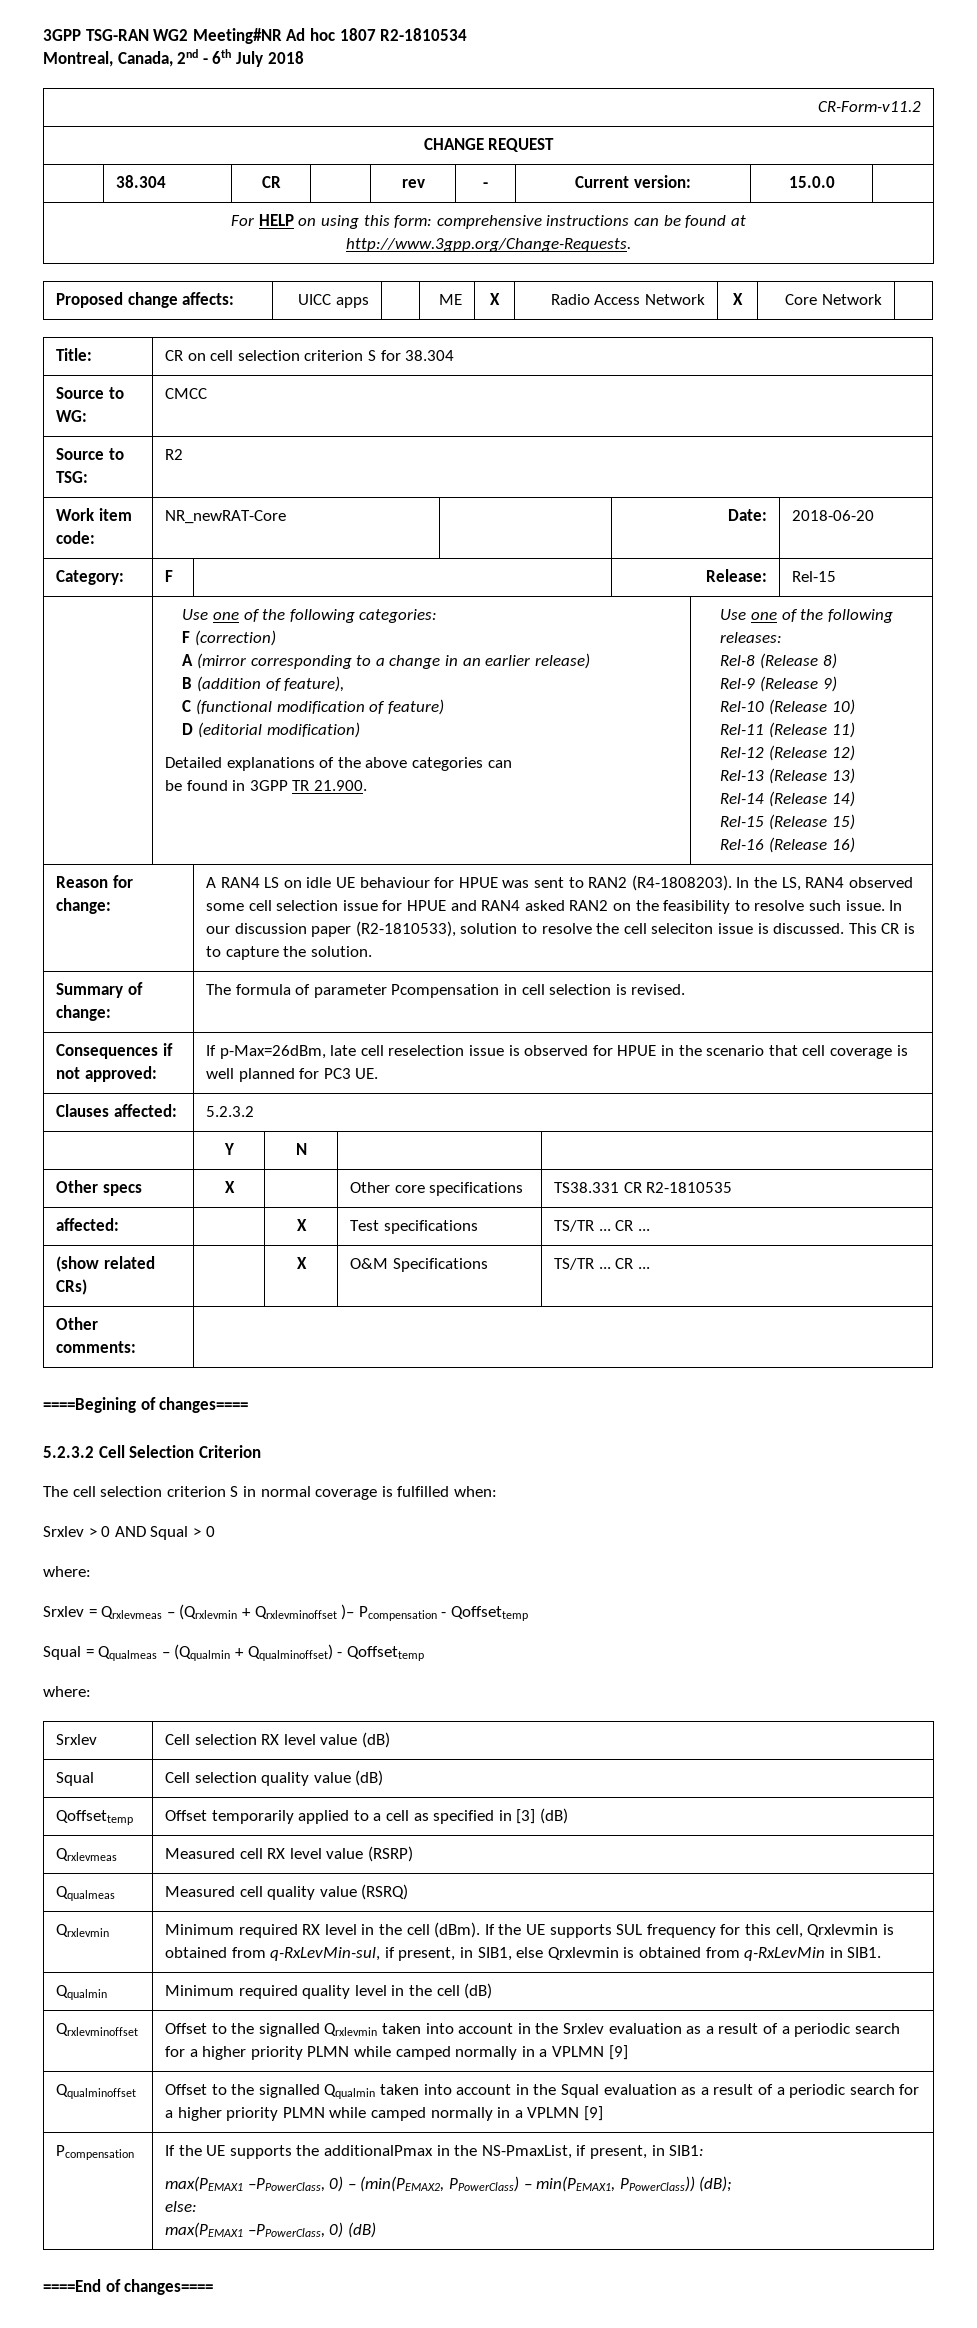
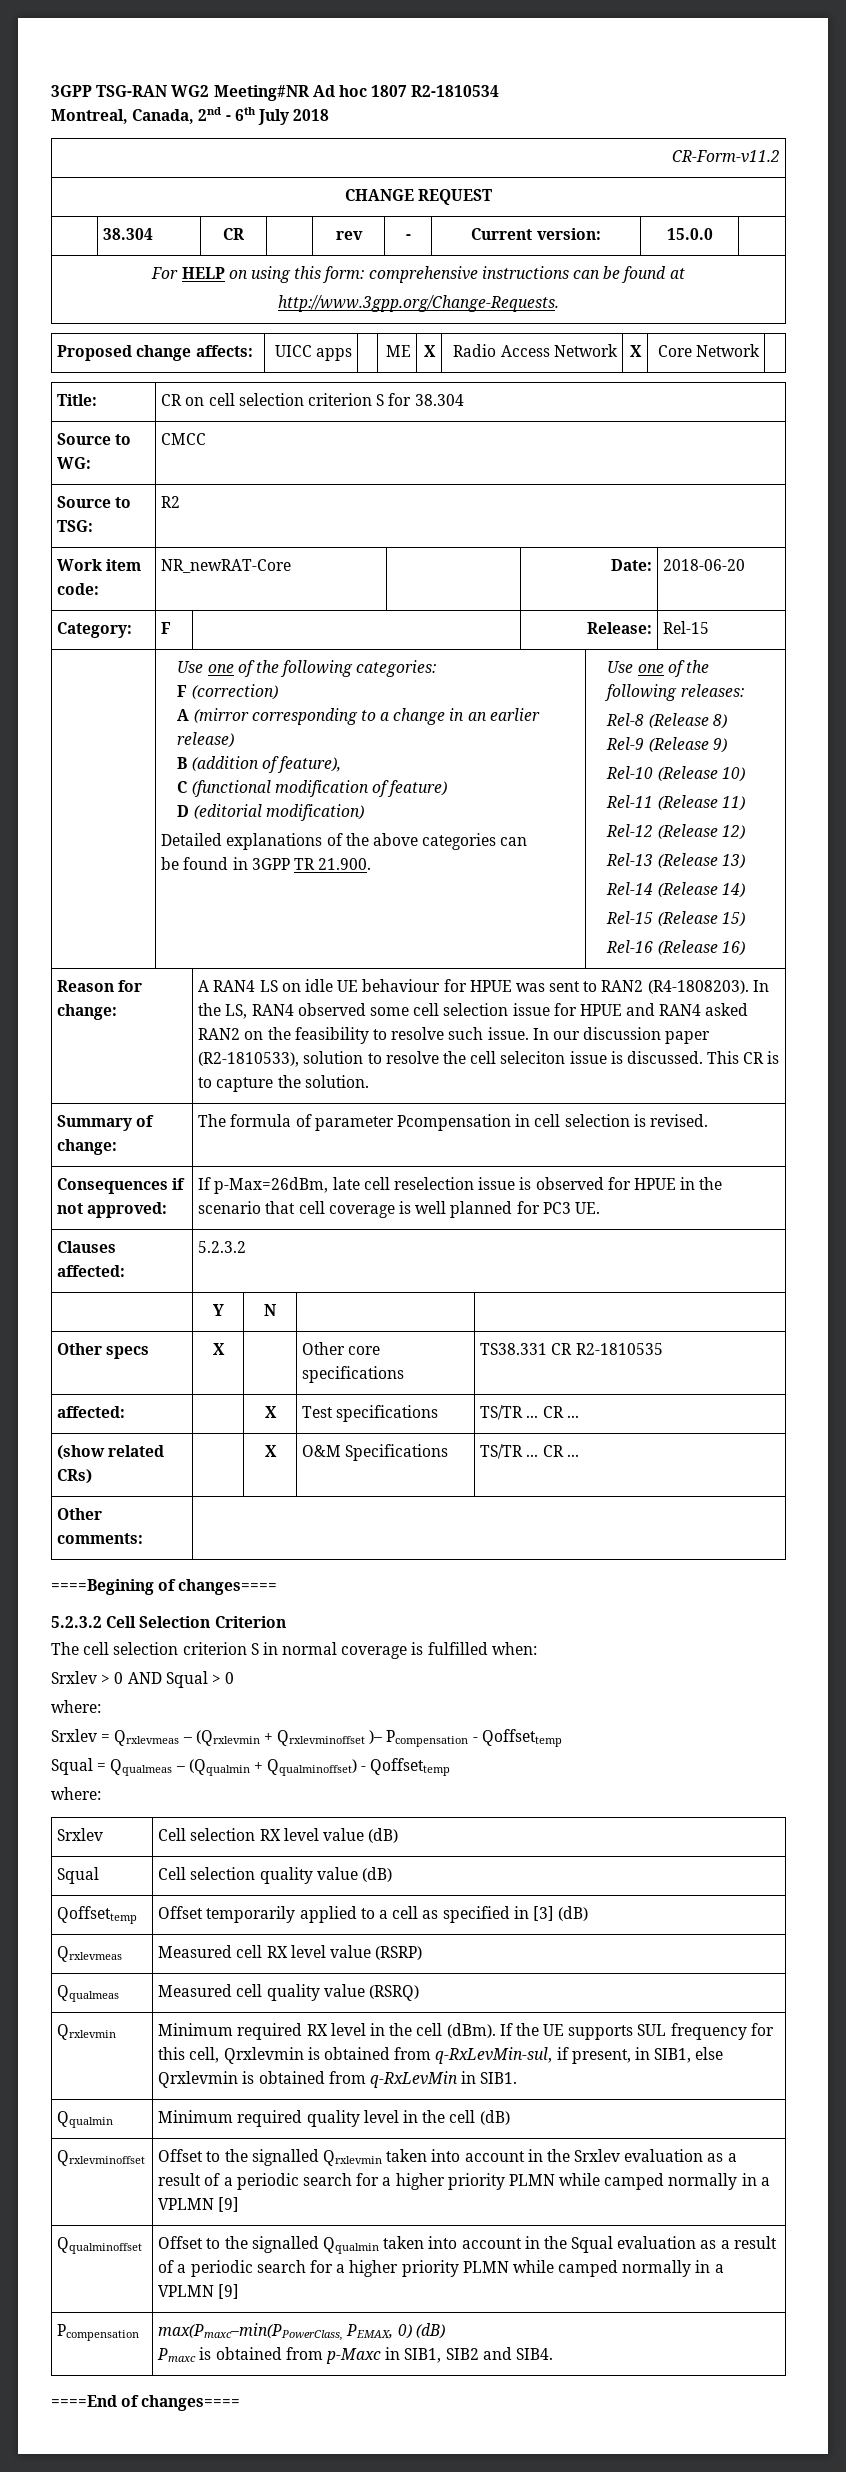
- Pcompensation | If the UE supports the additionalPmax in the NS-PmaxList, if present, in SIB1:
- max(PEMAX1 –PPowerClass, 0) – (min(PEMAX2, PPowerClass) – min(PEMAX1, PPowerClass)) (dB);
- else:
- max(PEMAX1 –PPowerClass, 0) (dB)
+ Pcompensation | max(Pmaxc–min(PPowerClass, PEMAX, 0) (dB)
+ Pmaxc is obtained from p-Maxc in SIB1, SIB2 and SIB4.

